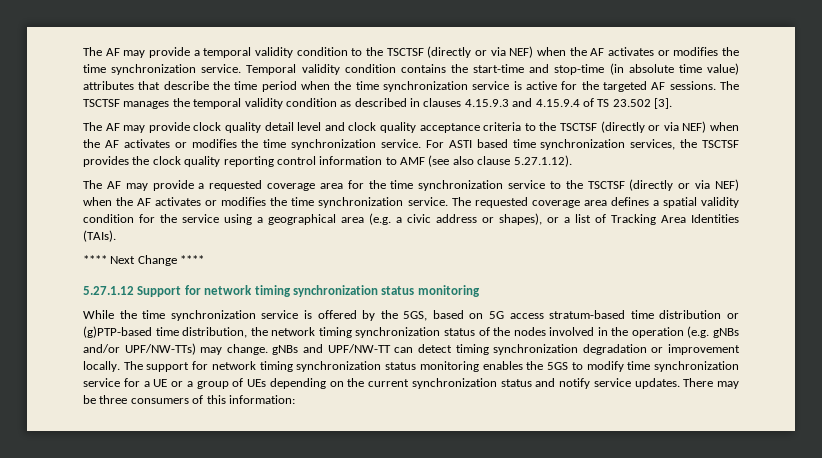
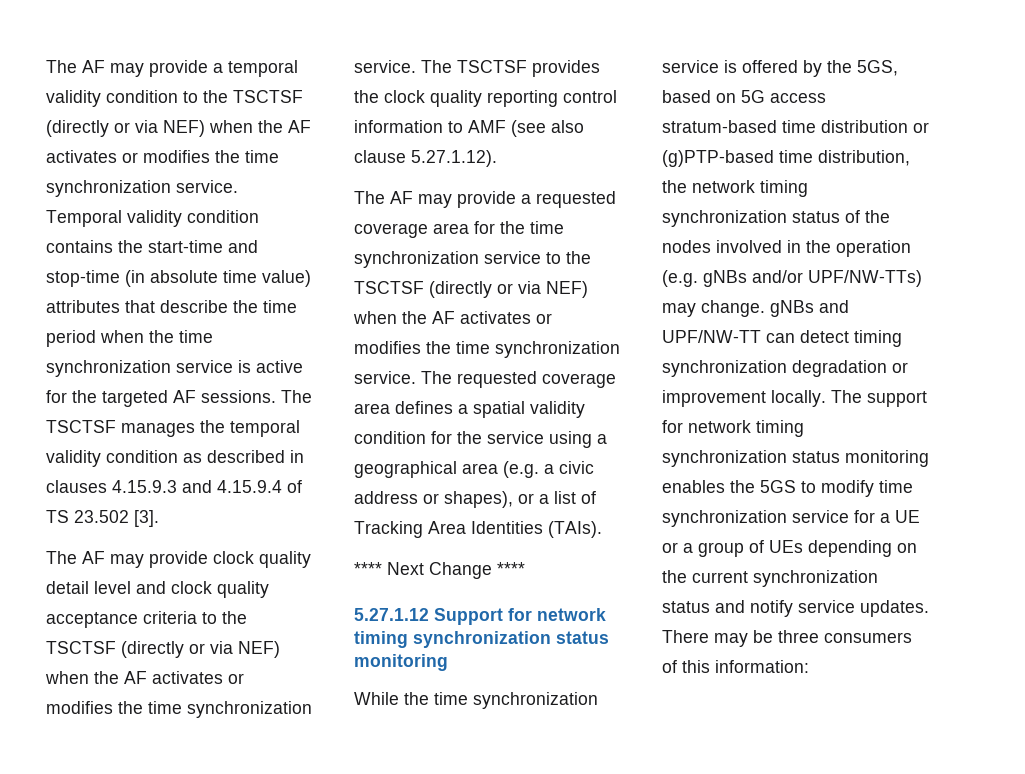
- For ASTI based time synchronization services, the TSCTSF provides the clock quality reporting control information to AMF (see also clause 5.27.1.12).
+ The TSCTSF provides the clock quality reporting control information to AMF (see also clause 5.27.1.12).

